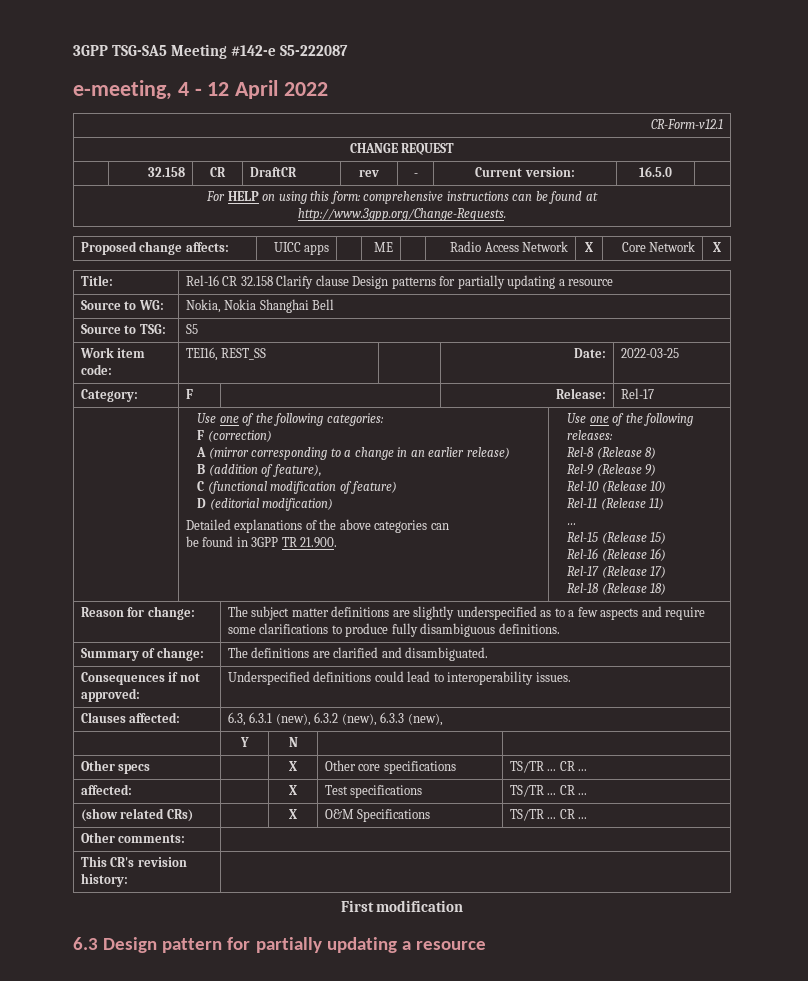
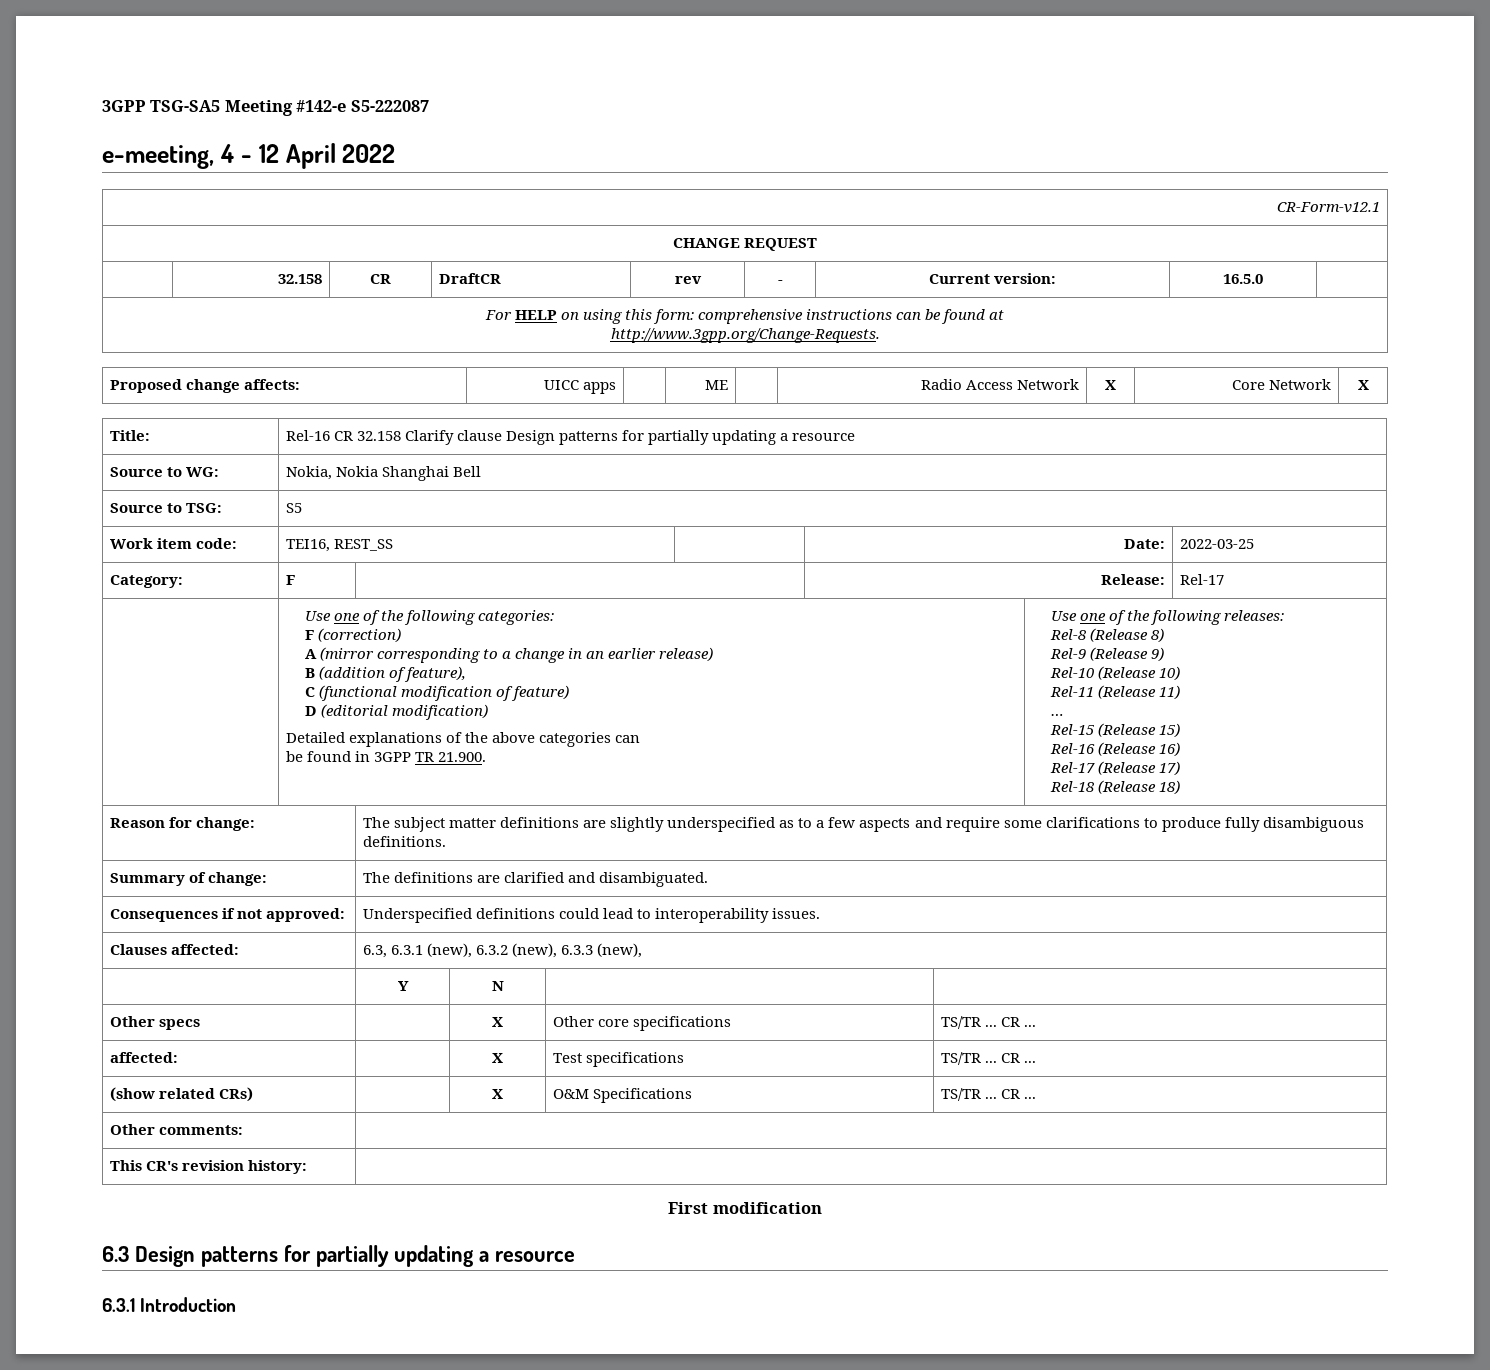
- 6.3 Design pattern for partially updating a resource
+ 6.3 Design patterns for partially updating a resource
+ 6.3.1 Introduction

